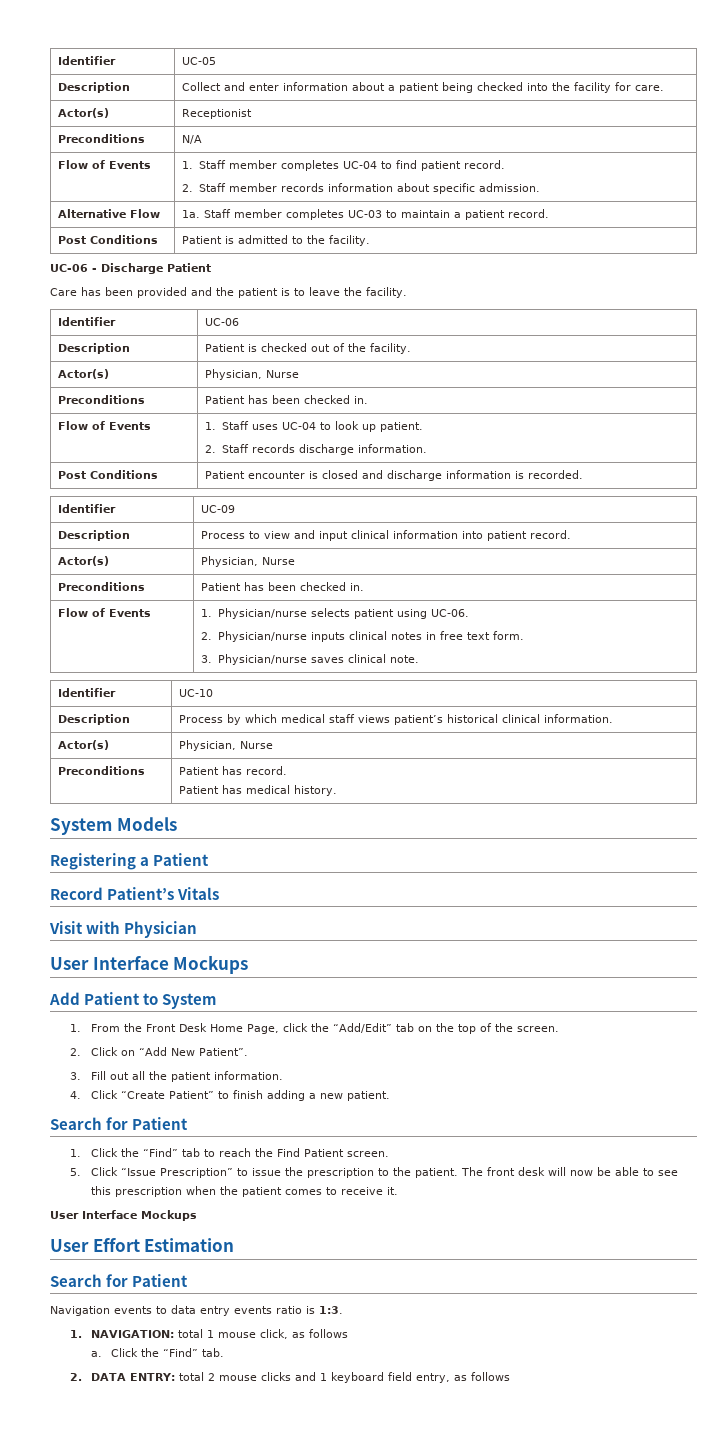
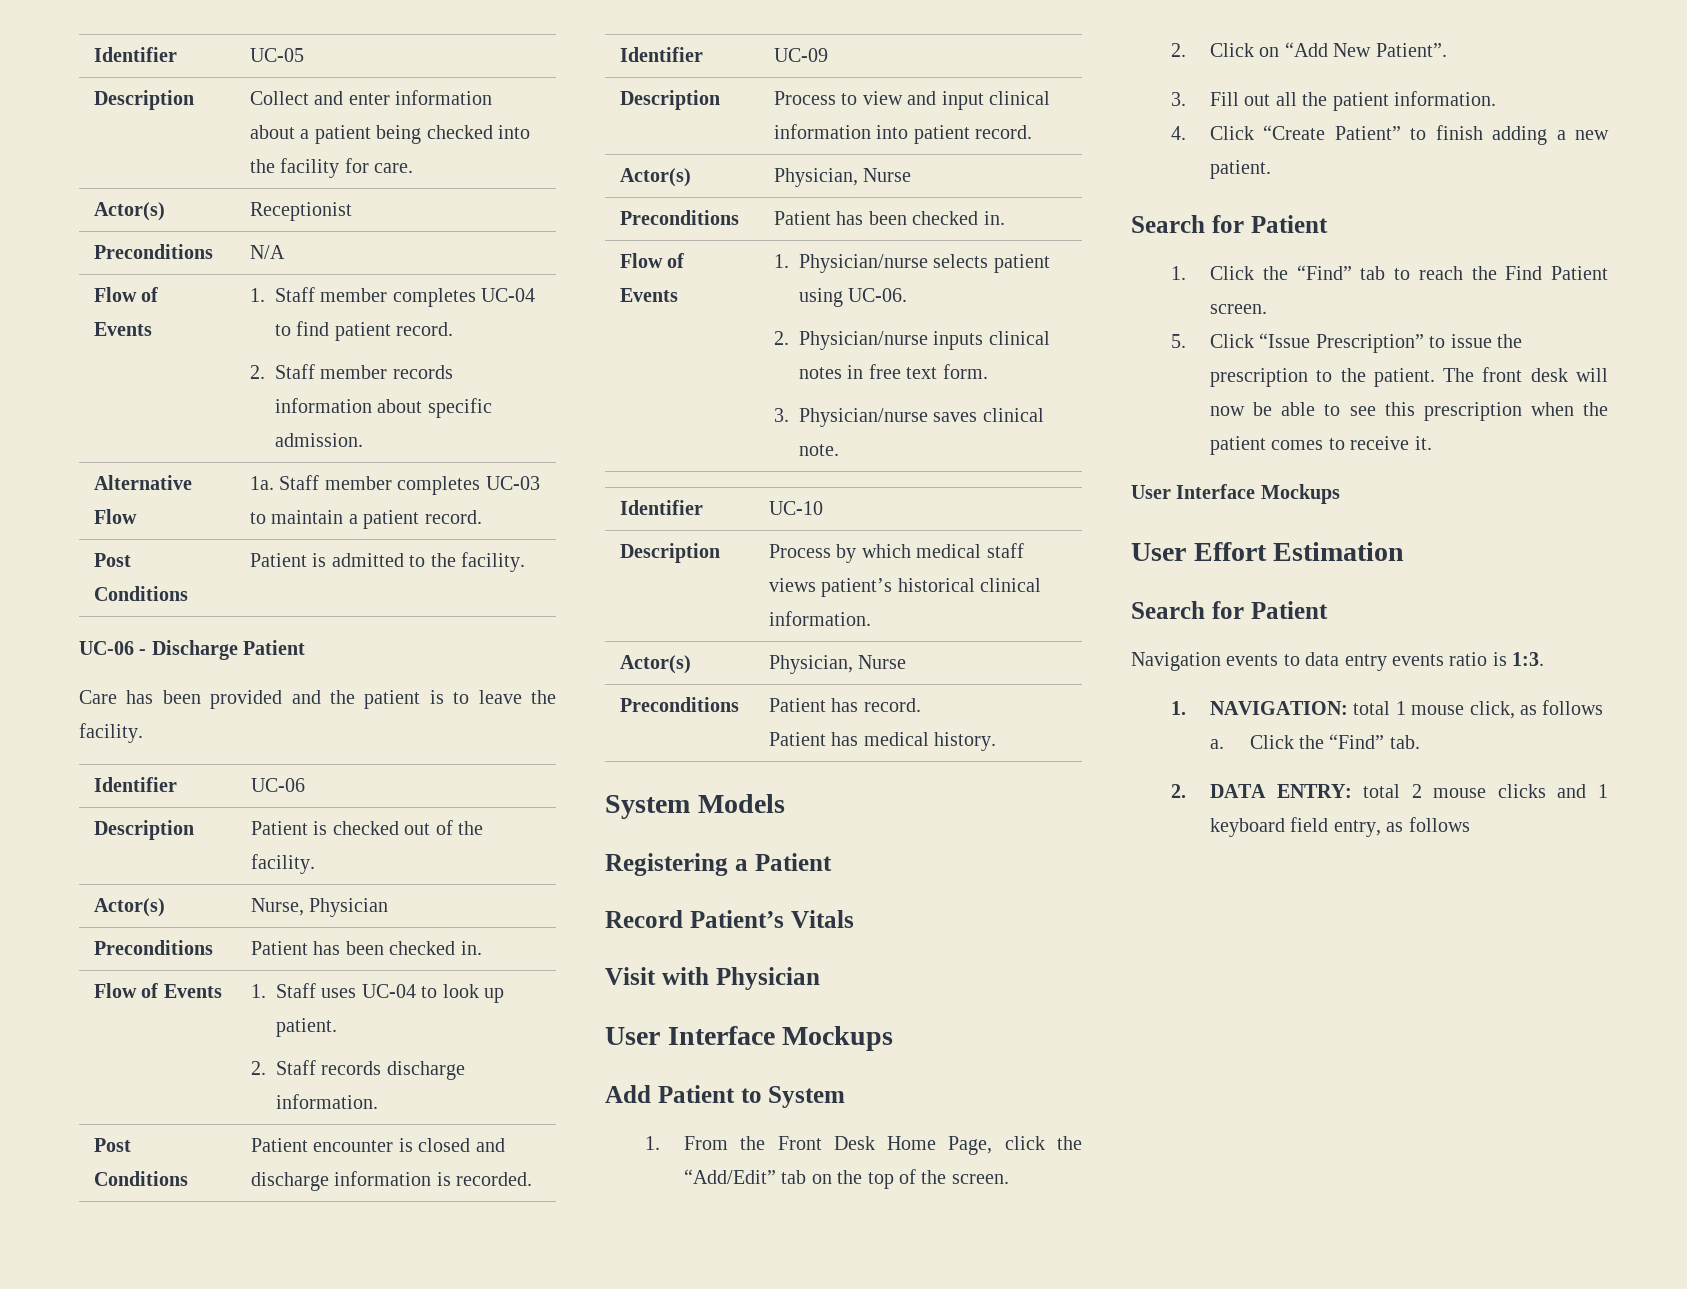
  Description | Patient is checked out of the facility.
- Actor(s) | Physician, Nurse
+ Actor(s) | Nurse, Physician

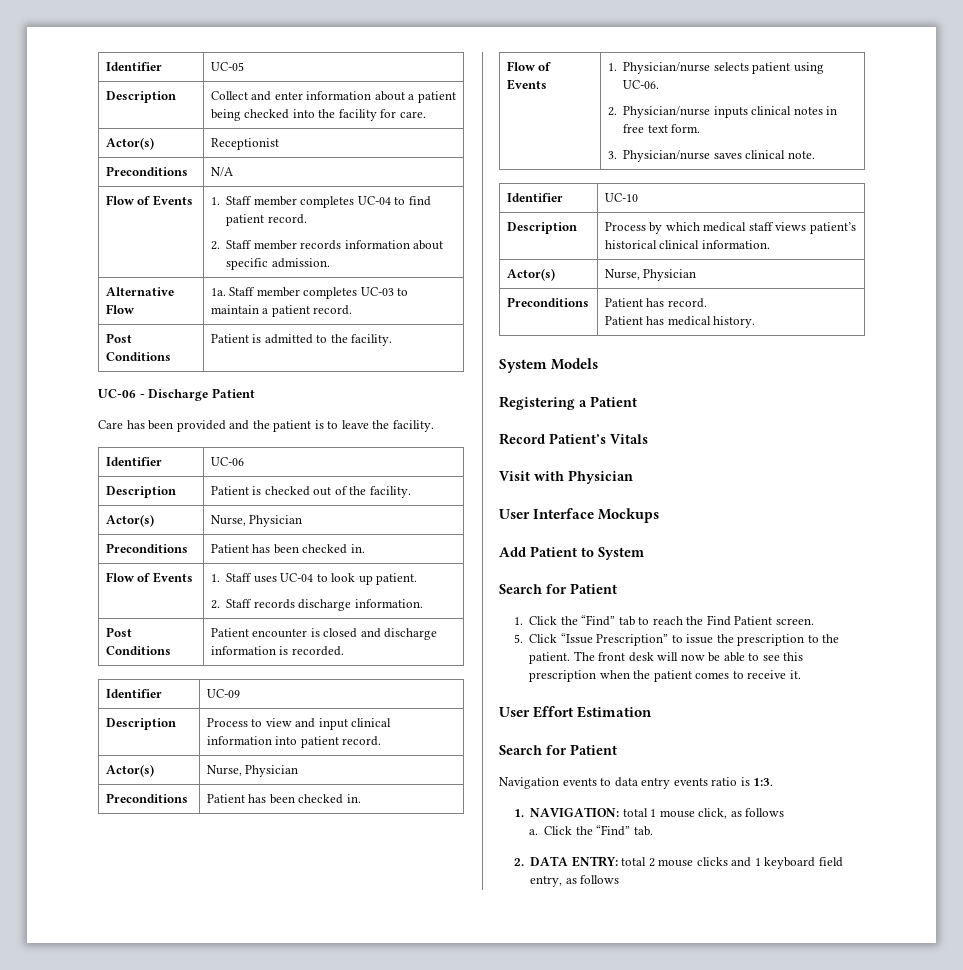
  Description | Process to view and input clinical information into patient record.
- Actor(s) | Physician, Nurse
+ Actor(s) | Nurse, Physician
  Description | Process by which medical staff views patient’s historical clinical information.
- Actor(s) | Physician, Nurse
+ Actor(s) | Nurse, Physician
- 1. From the Front Desk Home Page, click the “Add/Edit” tab on the top of the screen.
- 2. Click on “Add New Patient”.
- 3. Fill out all the patient information.
- 4. Click “Create Patient” to finish adding a new patient.
  The front desk will now be able to see this prescription when the patient comes to receive it.
- User Interface Mockups

